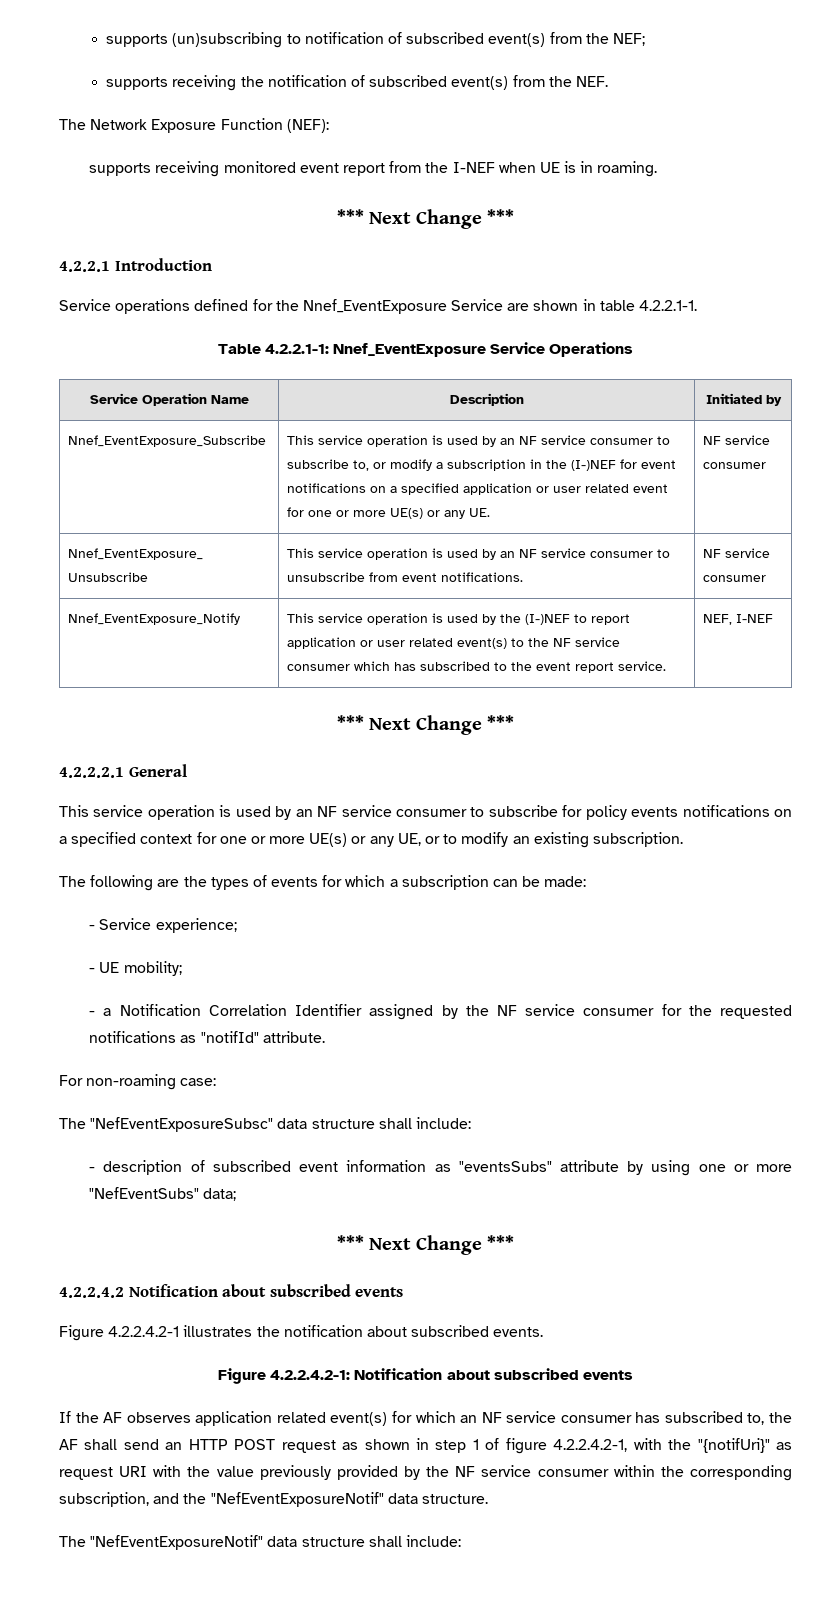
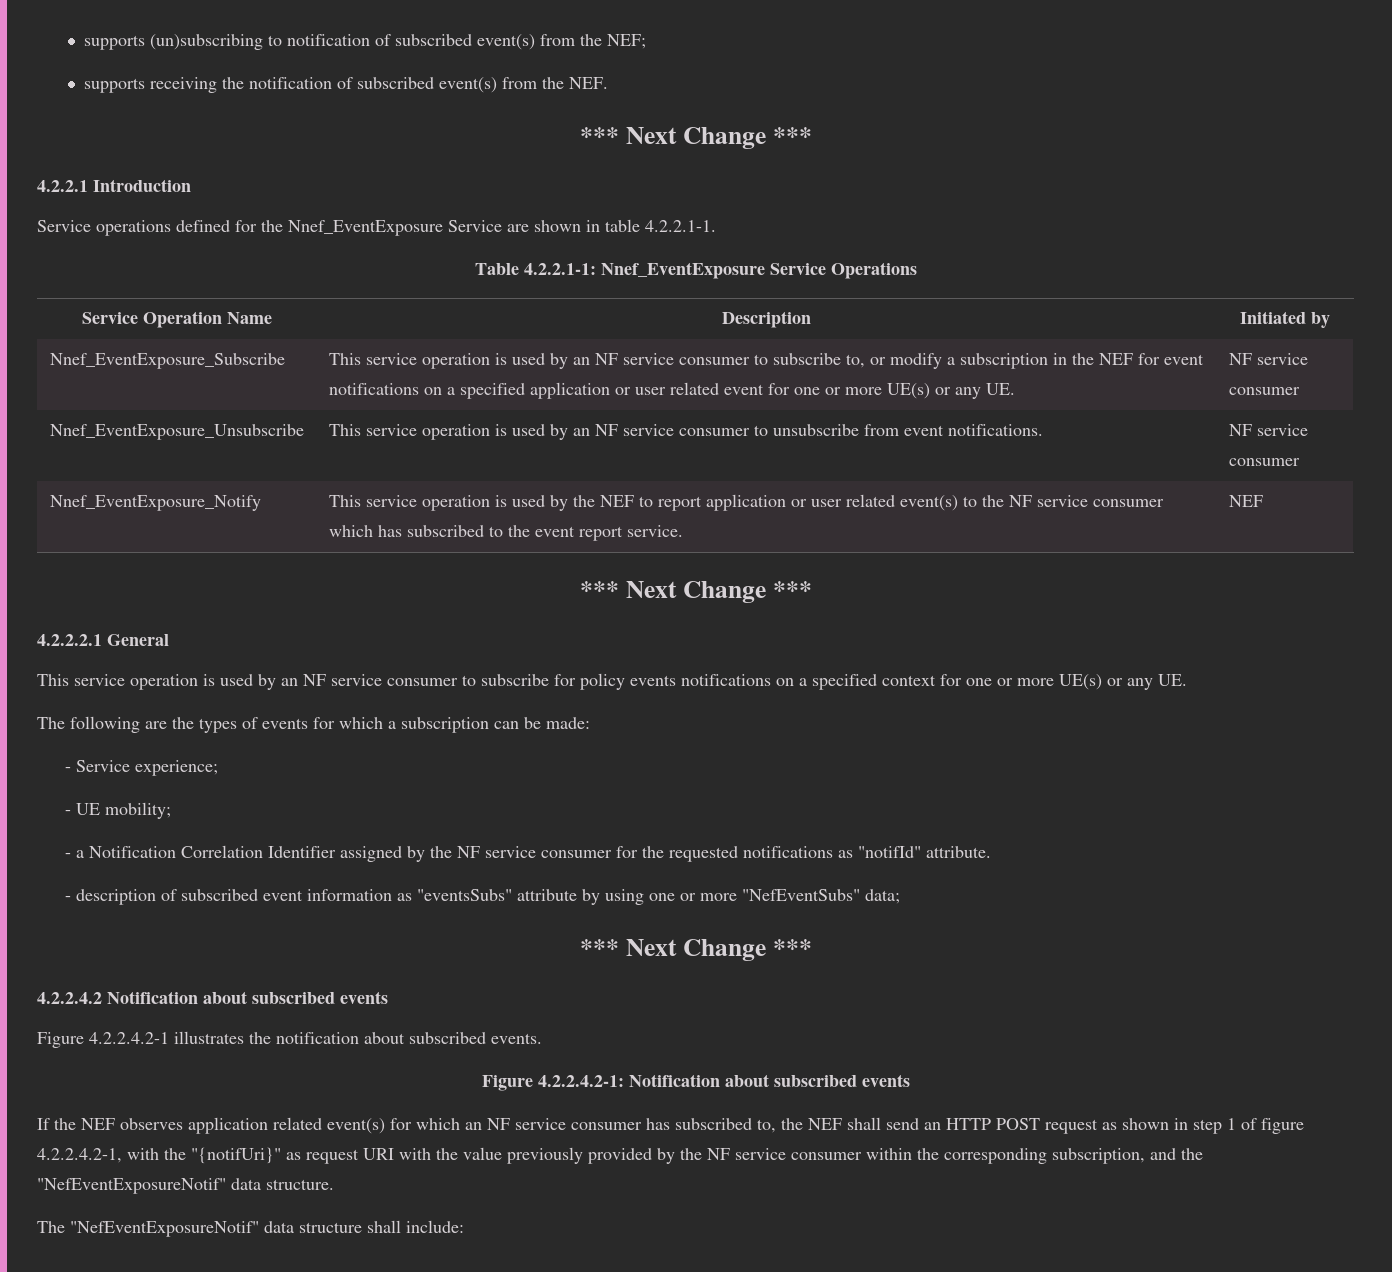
- The Network Exposure Function (NEF):
- supports receiving monitored event report from the I-NEF when UE is in roaming.
- This service operation is used by an NF service consumer to subscribe to, or modify a subscription in the (I-)NEF for event notifications on a specified application or user related event for one or more UE(s) or any UE.
+ This service operation is used by an NF service consumer to subscribe to, or modify a subscription in the NEF for event notifications on a specified application or user related event for one or more UE(s) or any UE.
- Nnef_EventExposure_Notify | This service operation is used by the (I-)NEF to report application or user related event(s) to the NF service consumer which has subscribed to the event report service. | NEF, I-NEF
+ Nnef_EventExposure_Notify | This service operation is used by the NEF to report application or user related event(s) to the NF service consumer which has subscribed to the event report service. | NEF
- This service operation is used by an NF service consumer to subscribe for policy events notifications on a specified context for one or more UE(s) or any UE, or to modify an existing subscription.
+ This service operation is used by an NF service consumer to subscribe for policy events notifications on a specified context for one or more UE(s) or any UE.
- For non-roaming case:
- The "NefEventExposureSubsc" data structure shall include:
- If the AF observes application related event(s) for which an NF service consumer has subscribed to, the AF shall send an HTTP POST request as shown in step 1 of figure 4.2.2.4.2-1, with the "{notifUri}" as request URI with the value previously provided by the NF service consumer within the corresponding subscription, and the "NefEventExposureNotif" data structure.
+ If the NEF observes application related event(s) for which an NF service consumer has subscribed to, the NEF shall send an HTTP POST request as shown in step 1 of figure 4.2.2.4.2-1, with the "{notifUri}" as request URI with the value previously provided by the NF service consumer within the corresponding subscription, and the "NefEventExposureNotif" data structure.

